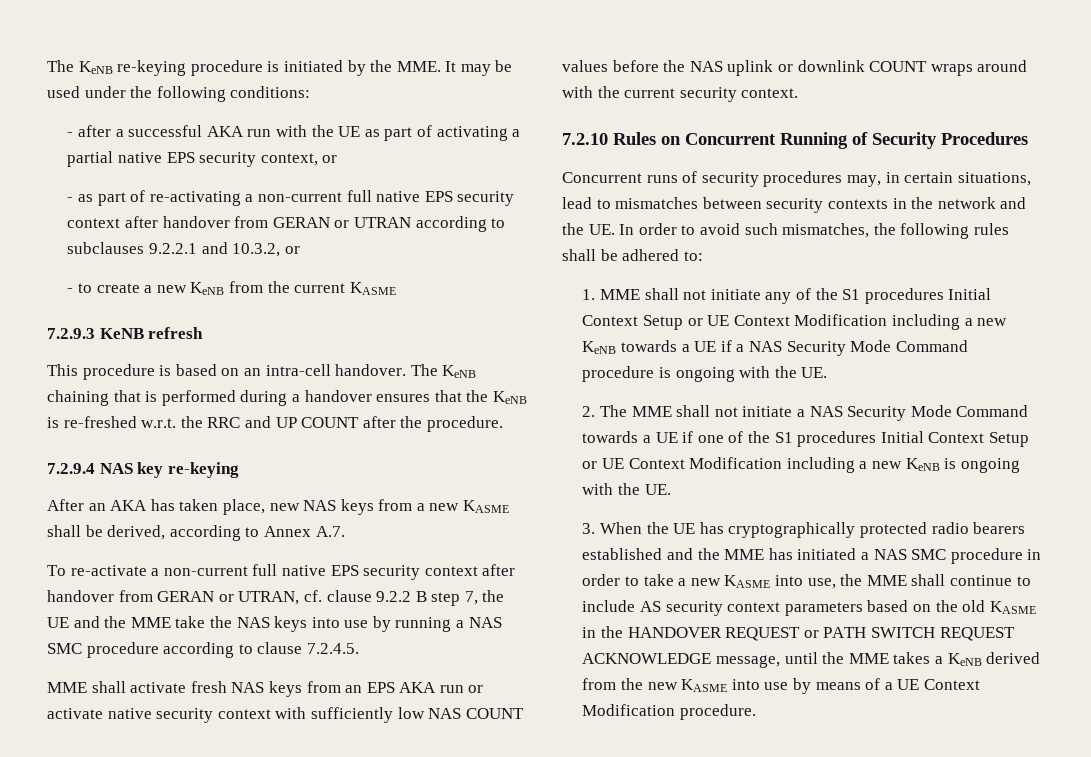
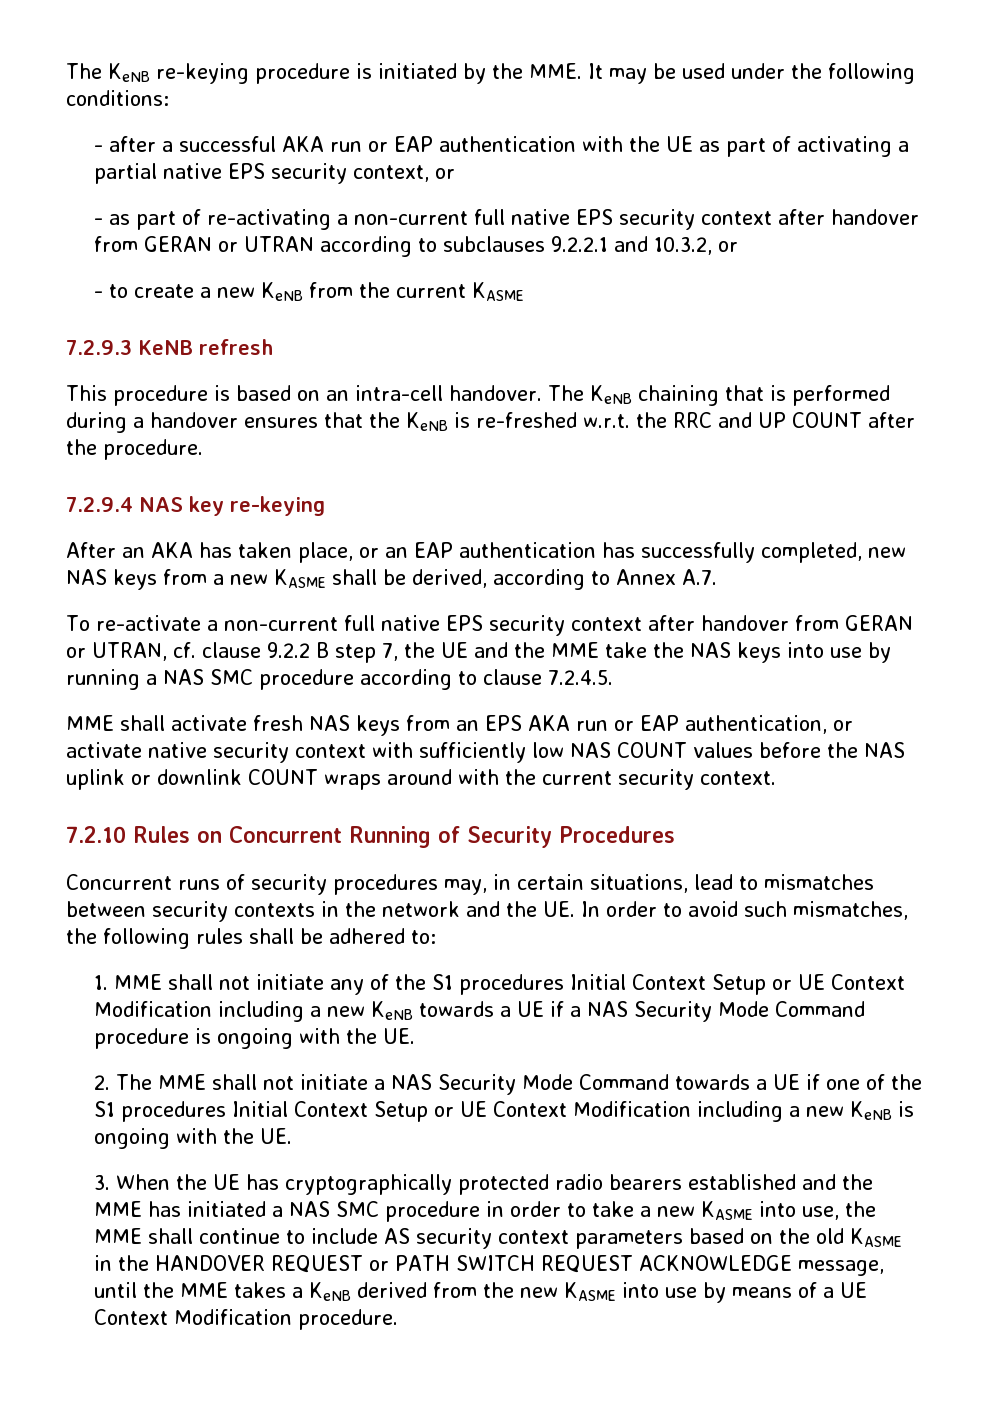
- - after a successful AKA run with the UE as part of activating a partial native EPS security context, or
+ - after a successful AKA run or EAP authentication with the UE as part of activating a partial native EPS security context, or
- After an AKA has taken place, new NAS keys from a new KASME shall be derived, according to Annex A.7.
+ After an AKA has taken place, or an EAP authentication has successfully completed, new NAS keys from a new KASME shall be derived, according to Annex A.7.
- MME shall activate fresh NAS keys from an EPS AKA run or activate native security context with sufficiently low NAS COUNT values before the NAS uplink or downlink COUNT wraps around with the current security context.
+ MME shall activate fresh NAS keys from an EPS AKA run or EAP authentication, or activate native security context with sufficiently low NAS COUNT values before the NAS uplink or downlink COUNT wraps around with the current security context.

